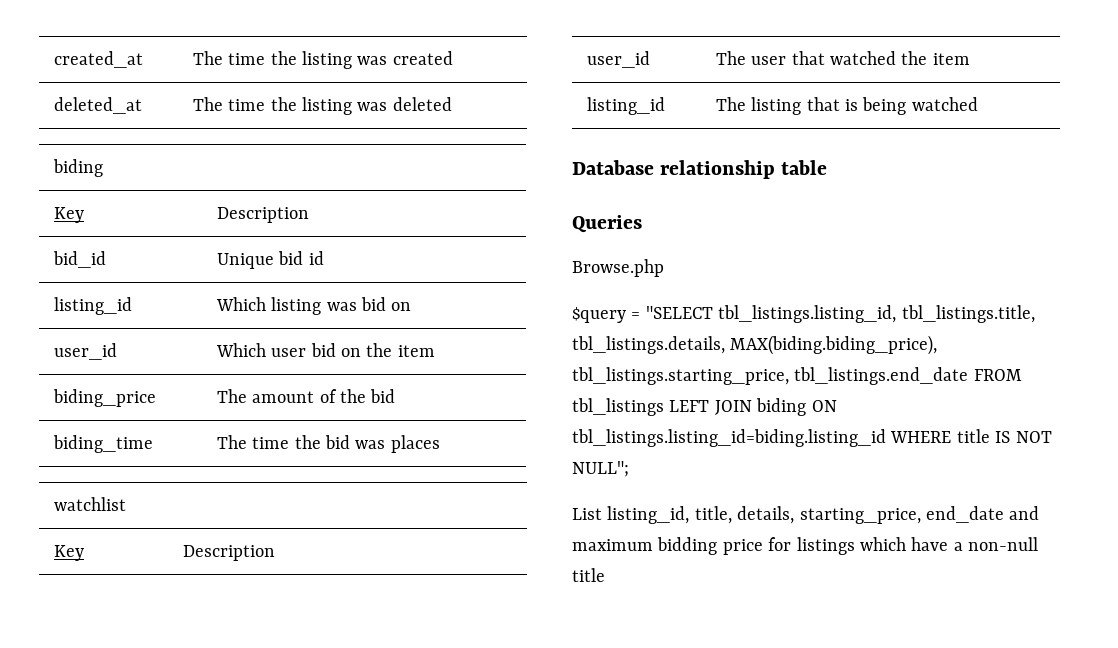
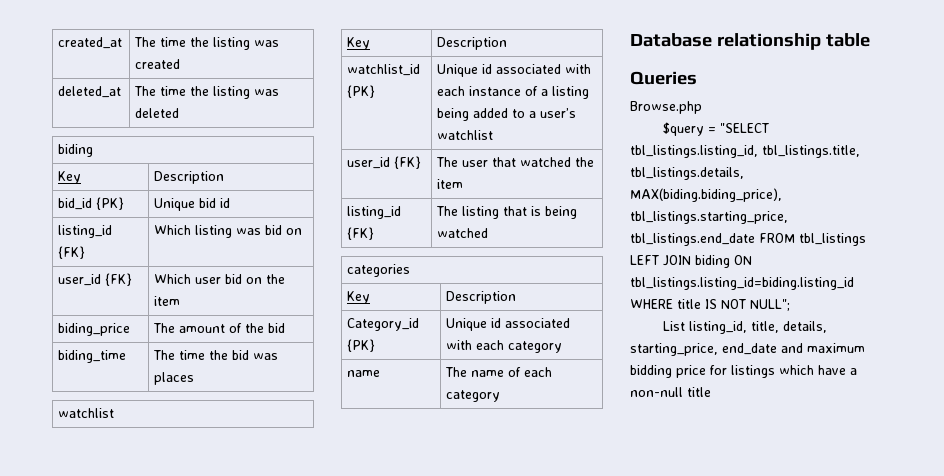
- bid_id | Unique bid id
+ bid_id {PK} | Unique bid id
- listing_id | Which listing was bid on
+ listing_id {FK} | Which listing was bid on
- user_id | Which user bid on the item
+ user_id {FK} | Which user bid on the item
- user_id | The user that watched the item
+ watchlist_id {PK} | Unique id associated with each instance of a listing being added to a user’s watchlist
+ user_id {FK} | The user that watched the item
- listing_id | The listing that is being watched
+ listing_id {FK} | The listing that is being watched
+ categories
+ Key | Description
+ Category_id {PK} | Unique id associated with each category
+ name | The name of each category

